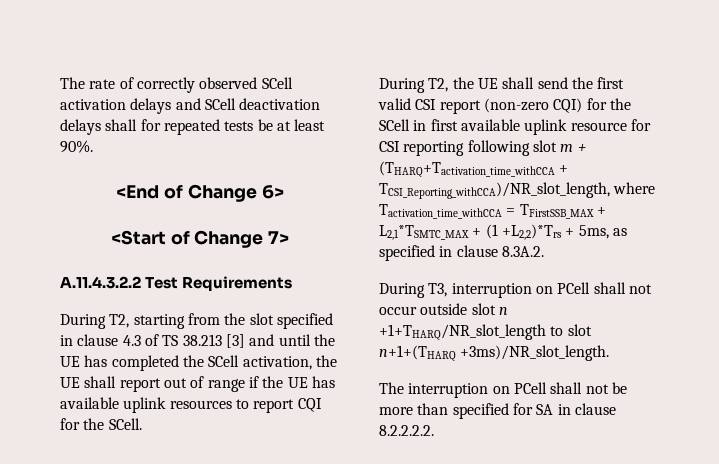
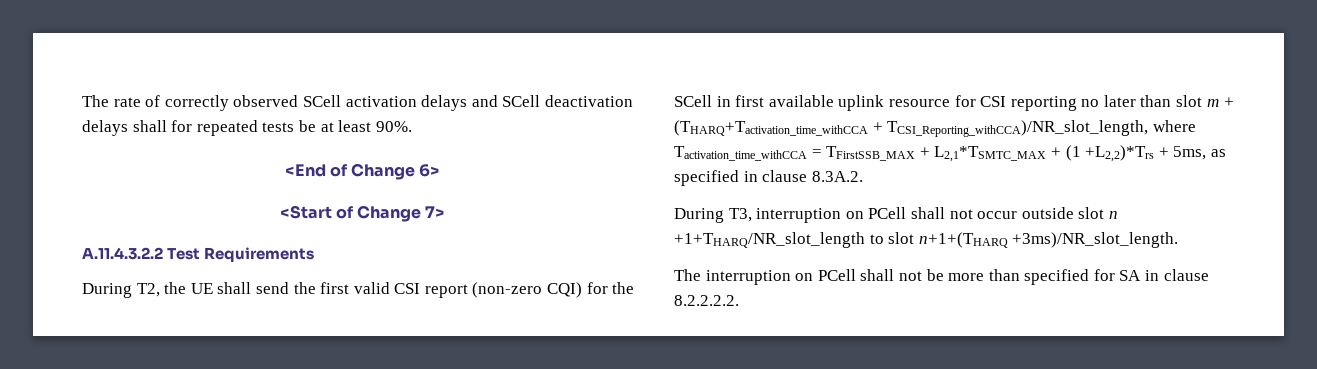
- During T2, starting from the slot specified in clause 4.3 of TS 38.213 [3] and until the UE has completed the SCell activation, the UE shall report out of range if the UE has available uplink resources to report CQI for the SCell.
- During T2, the UE shall send the first valid CSI report (non-zero CQI) for the SCell in first available uplink resource for CSI reporting following slot m + (THARQ+Tactivation_time_withCCA + TCSI_Reporting_withCCA)/NR_slot_length, where Tactivation_time_withCCA = TFirstSSB_MAX + L2,1*TSMTC_MAX + (1 +L2,2)*Trs + 5ms, as specified in clause 8.3A.2.
+ During T2, the UE shall send the first valid CSI report (non-zero CQI) for the SCell in first available uplink resource for CSI reporting no later than slot m + (THARQ+Tactivation_time_withCCA + TCSI_Reporting_withCCA)/NR_slot_length, where Tactivation_time_withCCA = TFirstSSB_MAX + L2,1*TSMTC_MAX + (1 +L2,2)*Trs + 5ms, as specified in clause 8.3A.2.

